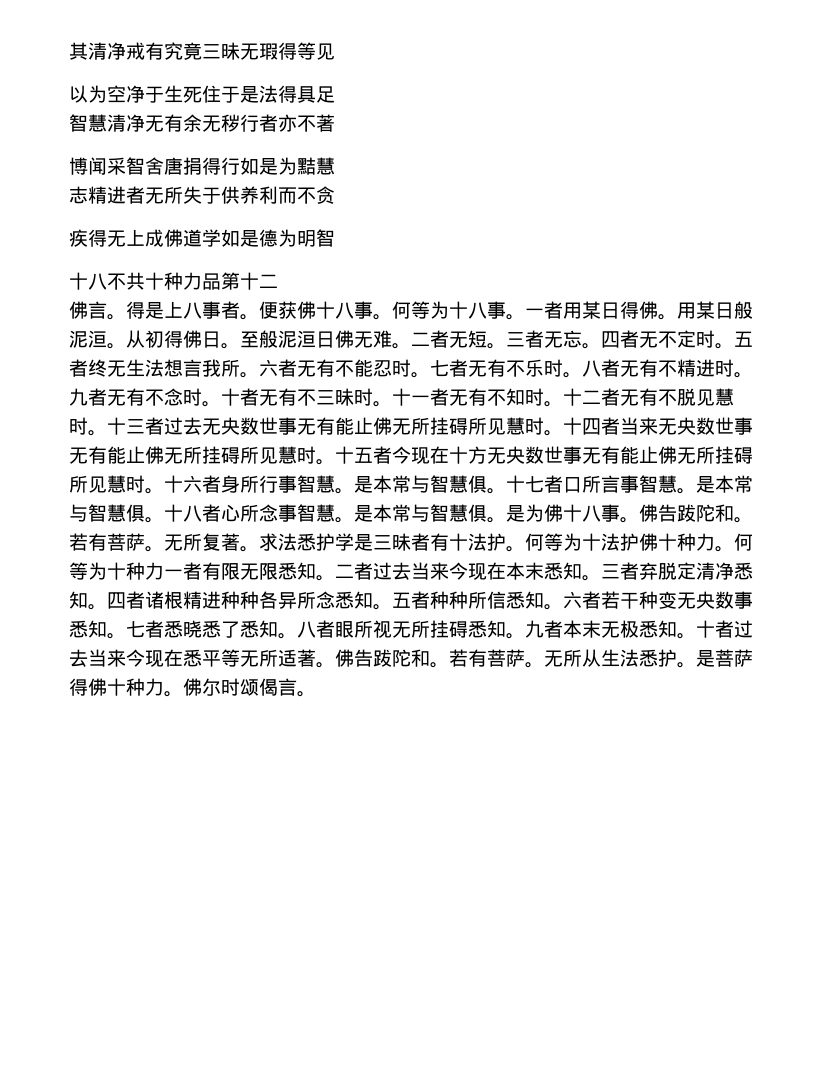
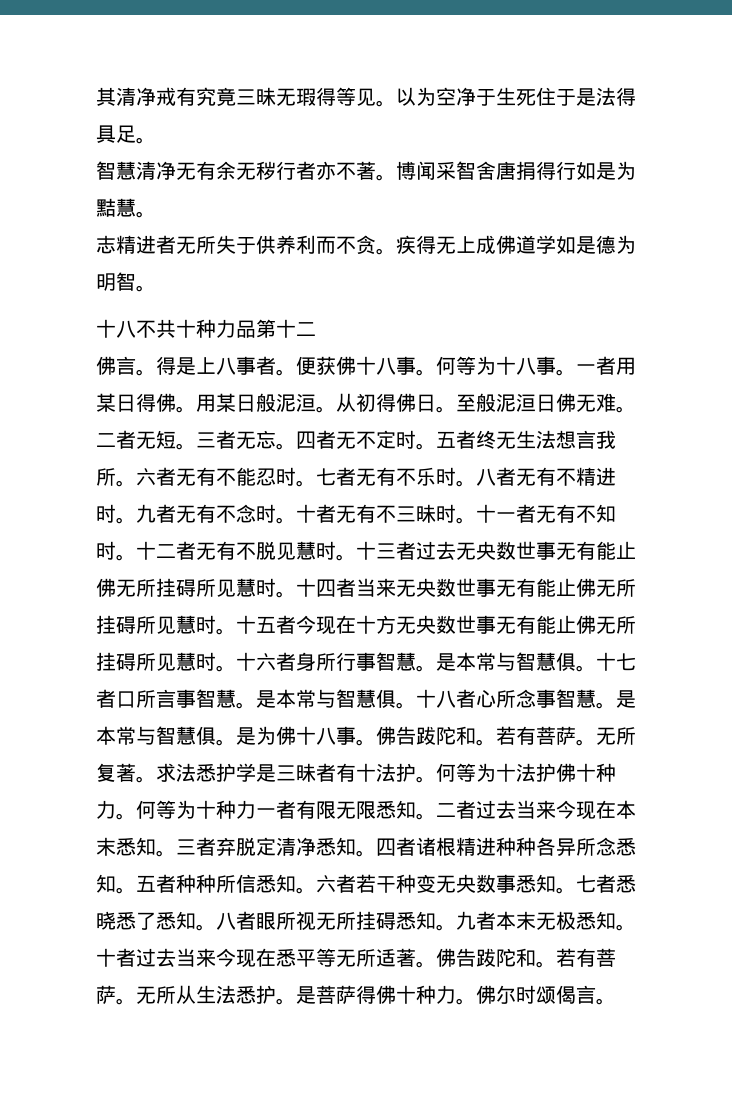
- 其清净戒有究竟三昧无瑕得等见
- 以为空净于生死住于是法得具足
+ 其清净戒有究竟三昧无瑕得等见。以为空净于生死住于是法得具足。
- 智慧清净无有余无秽行者亦不著
- 博闻采智舍唐捐得行如是为黠慧
+ 智慧清净无有余无秽行者亦不著。博闻采智舍唐捐得行如是为黠慧。
- 志精进者无所失于供养利而不贪
- 疾得无上成佛道学如是德为明智
+ 志精进者无所失于供养利而不贪。疾得无上成佛道学如是德为明智。

